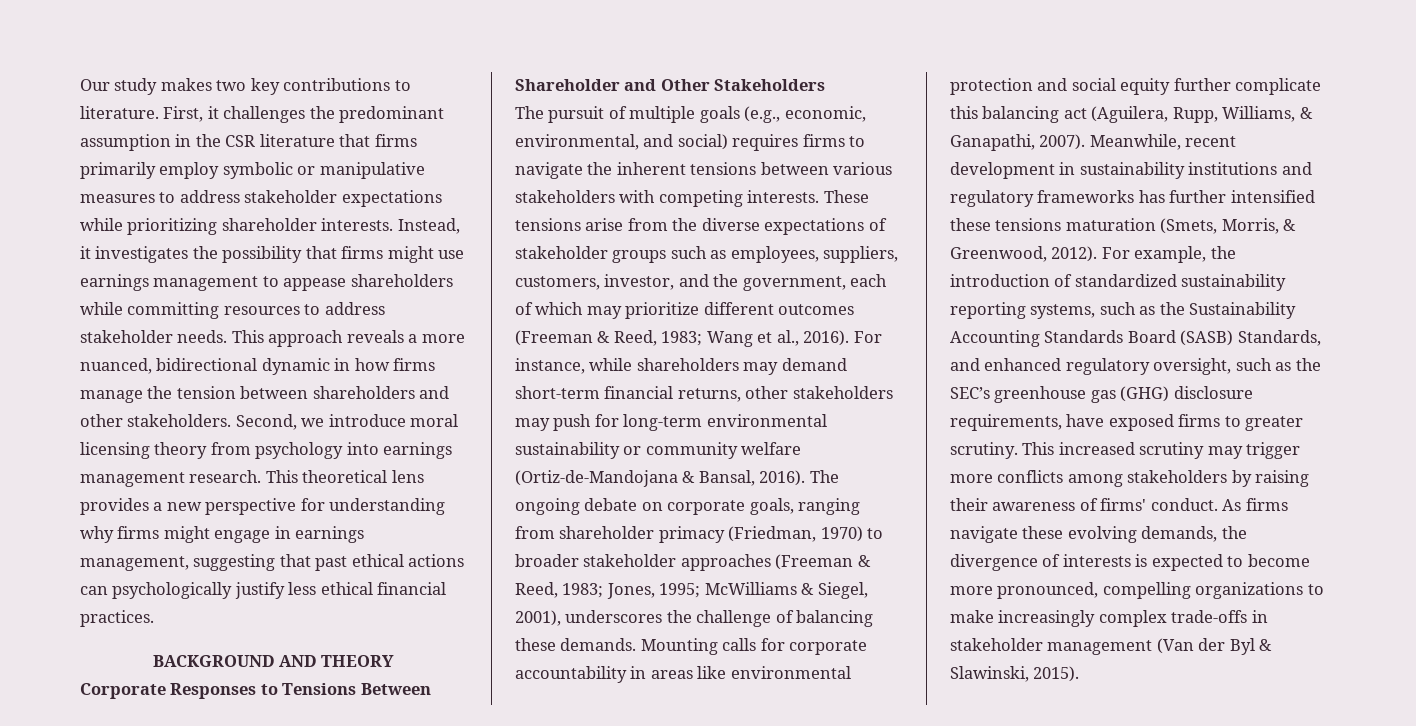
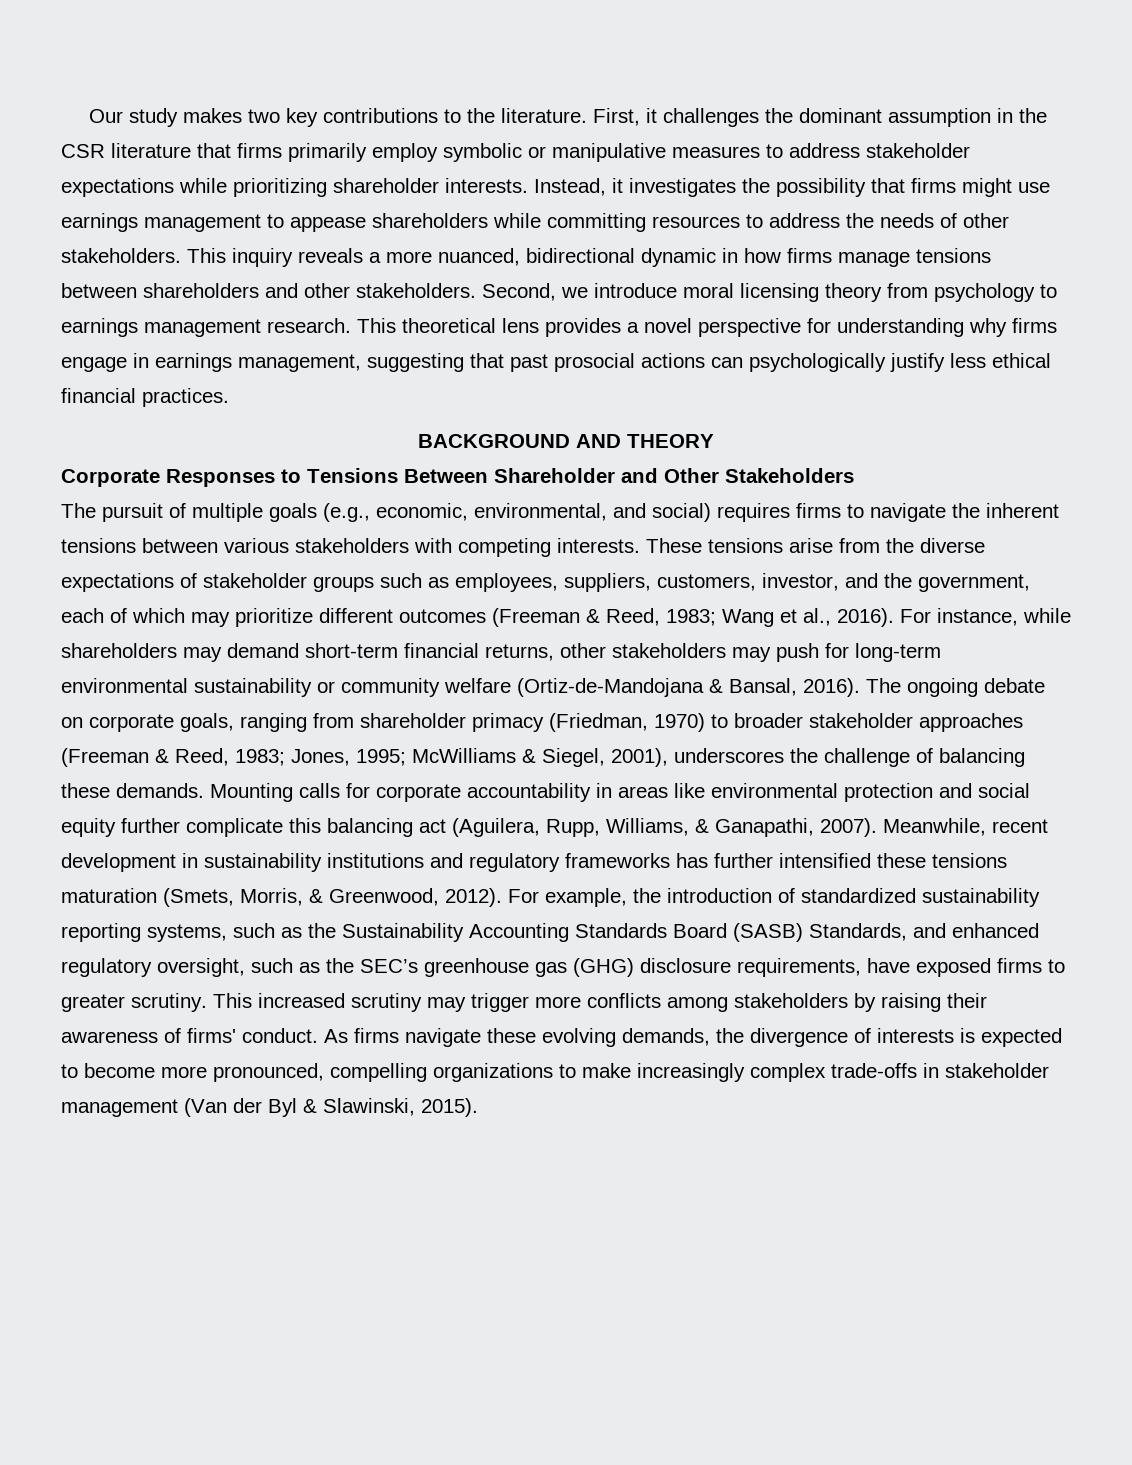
- Our study makes two key contributions to literature.
+ Our study makes two key contributions to the literature.
- First, it challenges the predominant assumption in the CSR literature that firms primarily employ symbolic or manipulative measures to address stakeholder expectations while prioritizing shareholder interests.
+ First, it challenges the dominant assumption in the CSR literature that firms primarily employ symbolic or manipulative measures to address stakeholder expectations while prioritizing shareholder interests.
- Instead, it investigates the possibility that firms might use earnings management to appease shareholders while committing resources to address stakeholder needs. This approach reveals a more nuanced, bidirectional dynamic in how firms manage the tension between shareholders and other stakeholders.
+ Instead, it investigates the possibility that firms might use earnings management to appease shareholders while committing resources to address the needs of other stakeholders. This inquiry reveals a more nuanced, bidirectional dynamic in how firms manage tensions between shareholders and other stakeholders.
- Second, we introduce moral licensing theory from psychology into earnings management research.
+ Second, we introduce moral licensing theory from psychology to earnings management research.
- This theoretical lens provides a new perspective for understanding why firms might engage in earnings management, suggesting that past ethical actions can psychologically justify less ethical financial practices.
+ This theoretical lens provides a novel perspective for understanding why firms engage in earnings management, suggesting that past prosocial actions can psychologically justify less ethical financial practices.

